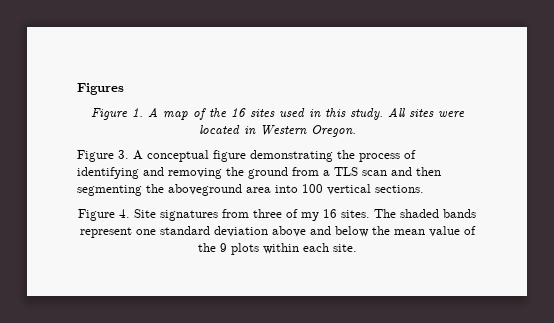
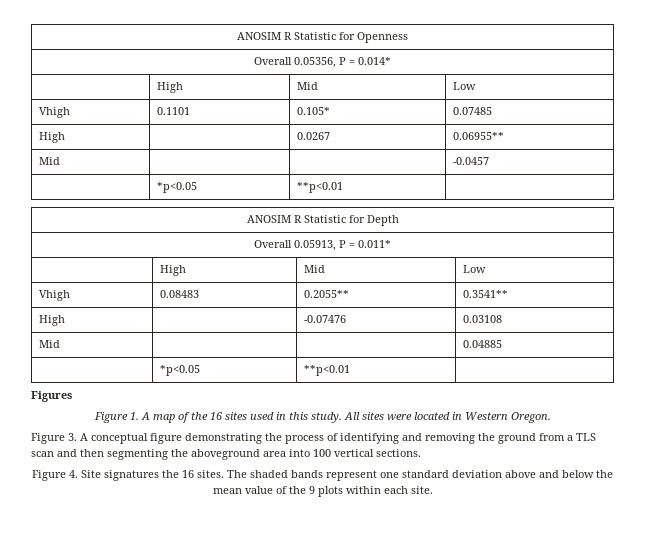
+ ANOSIM R Statistic for Openness
+ Overall 0.05356, P = 0.014*
+ | High | Mid | Low
+ Vhigh | 0.1101 | 0.105* | 0.07485
+ High | | 0.0267 | 0.06955**
+ Mid | | | -0.0457
+ | *p<0.05 | **p<0.01 |
+ ANOSIM R Statistic for Depth
+ Overall 0.05913, P = 0.011*
+ | High | Mid | Low
+ Vhigh | 0.08483 | 0.2055** | 0.3541**
+ High | | -0.07476 | 0.03108
+ Mid | | | 0.04885
+ | *p<0.05 | **p<0.01 |
- Figure 4. Site signatures from three of my 16 sites.
+ Figure 4. Site signatures the 16 sites.

